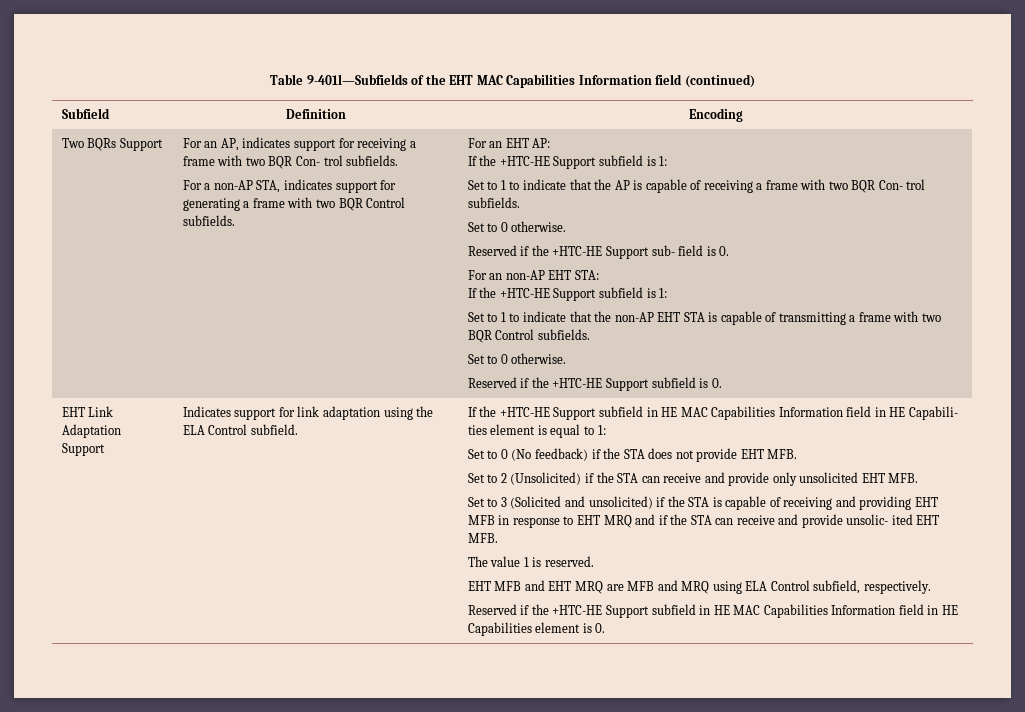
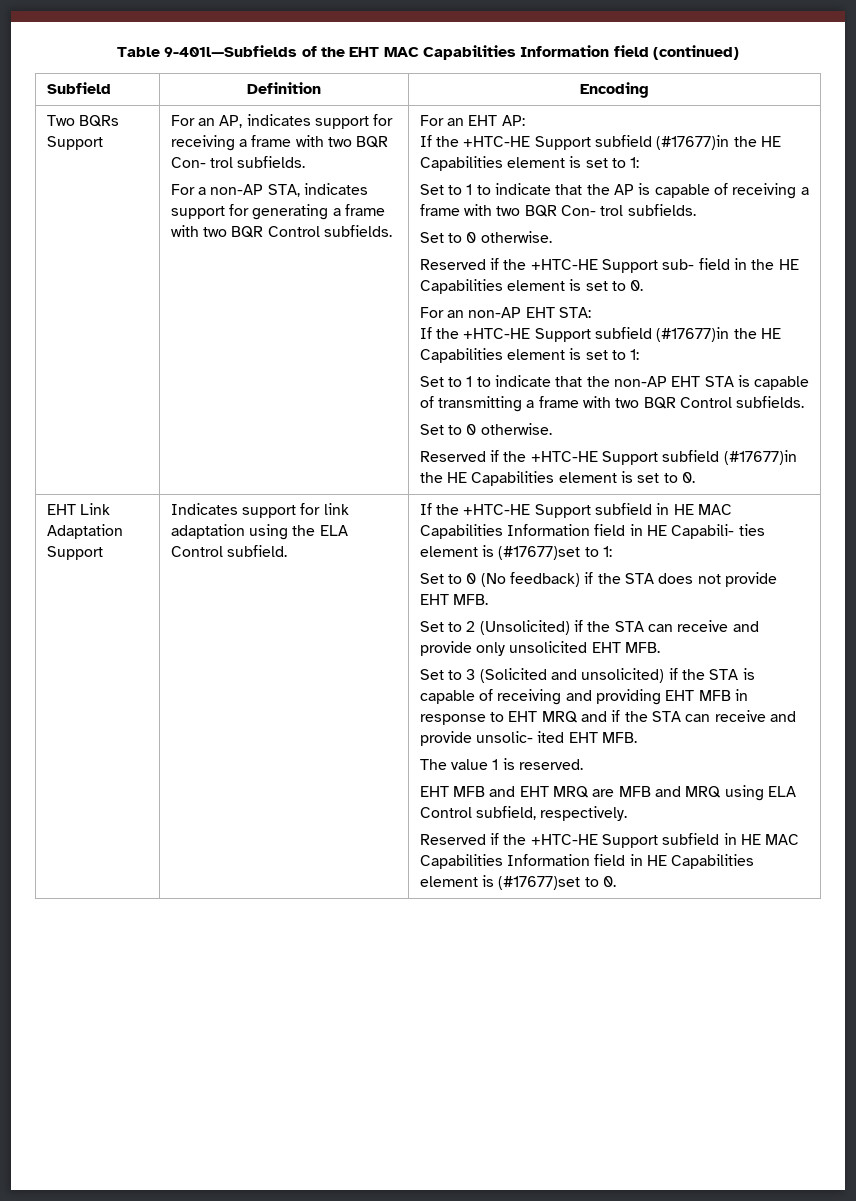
  For an EHT AP:
- If the +HTC-HE Support subfield is 1:
+ If the +HTC-HE Support subfield (#17677)in the HE Capabilities element is set to 1:
- Reserved if the +HTC-HE Support sub- field is 0.
+ Reserved if the +HTC-HE Support sub- field in the HE Capabilities element is set to 0.
  For an non-AP EHT STA:
- If the +HTC-HE Support subfield is 1:
+ If the +HTC-HE Support subfield (#17677)in the HE Capabilities element is set to 1:
- Reserved if the +HTC-HE Support subfield is 0.
+ Reserved if the +HTC-HE Support subfield (#17677)in the HE Capabilities element is set to 0.
- If the +HTC-HE Support subfield in HE MAC Capabilities Information field in HE Capabili- ties element is equal to 1:
+ If the +HTC-HE Support subfield in HE MAC Capabilities Information field in HE Capabili- ties element is (#17677)set to 1:
- Reserved if the +HTC-HE Support subfield in HE MAC Capabilities Information field in HE Capabilities element is 0.
+ Reserved if the +HTC-HE Support subfield in HE MAC Capabilities Information field in HE Capabilities element is (#17677)set to 0.

